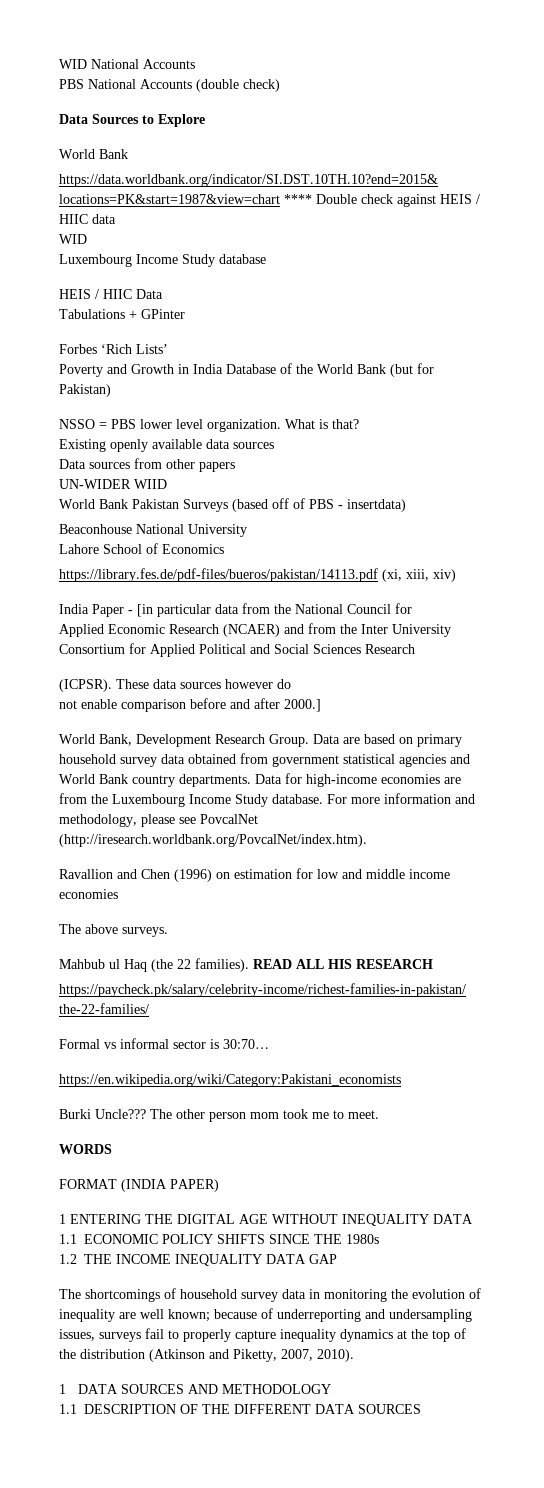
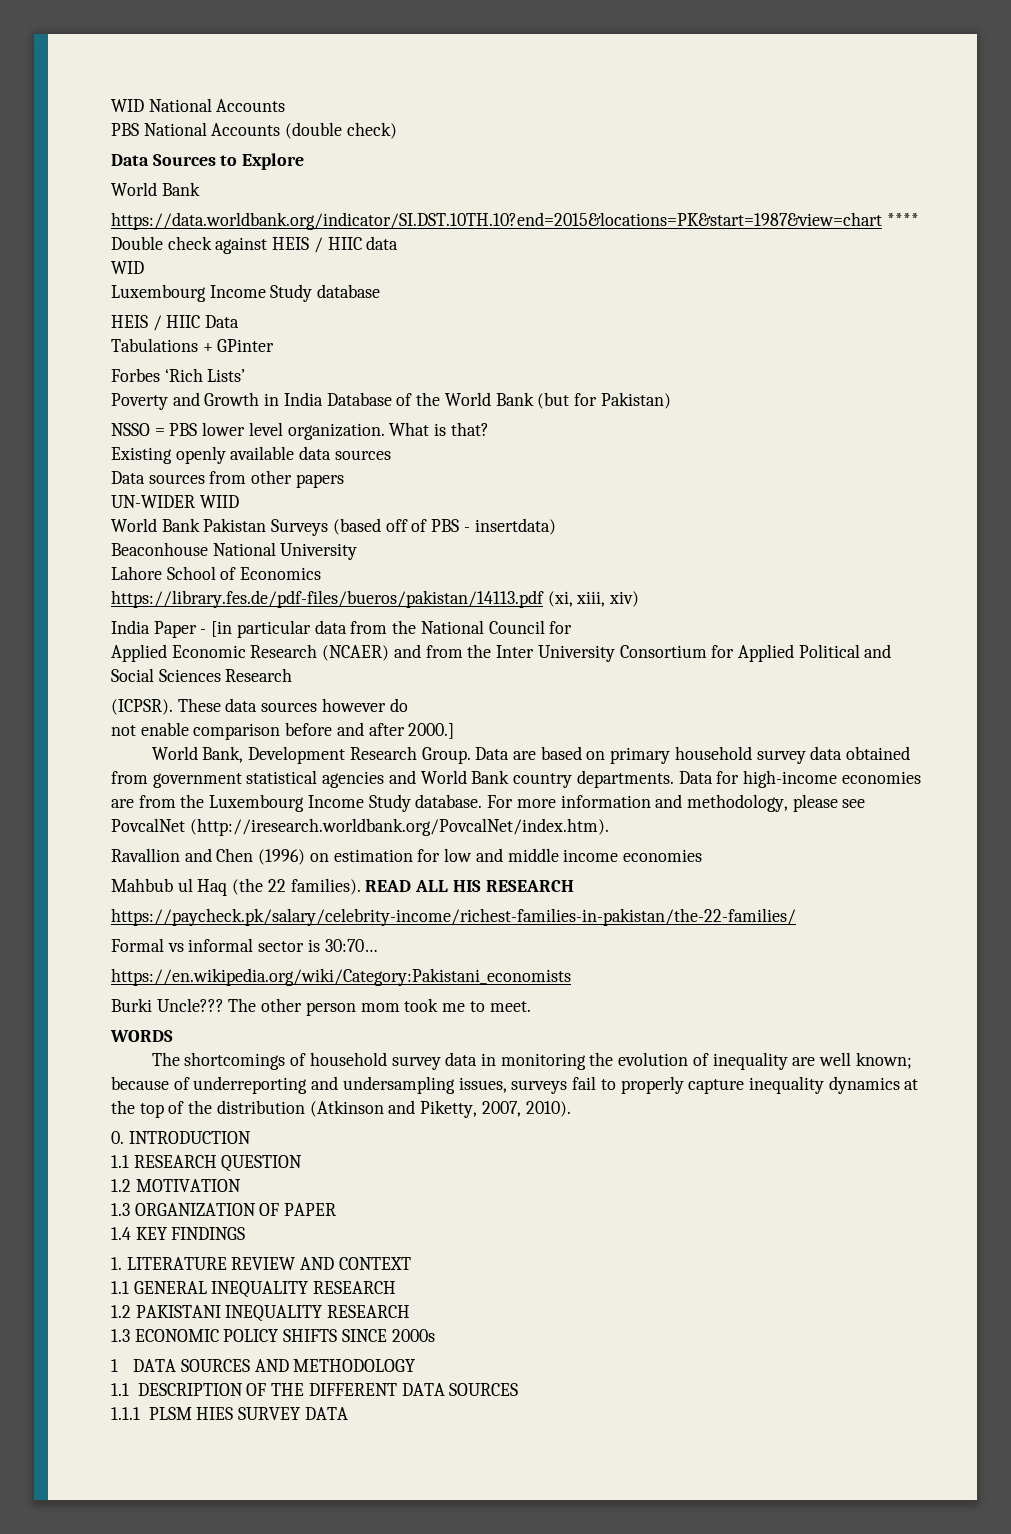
- The above surveys.
- FORMAT (INDIA PAPER)
- 1 ENTERING THE DIGITAL AGE WITHOUT INEQUALITY DATA
- 1.1 ECONOMIC POLICY SHIFTS SINCE THE 1980s
- 1.2 THE INCOME INEQUALITY DATA GAP
+ 0. INTRODUCTION
+ 1.1 RESEARCH QUESTION
+ 1.2 MOTIVATION
+ 1.3 ORGANIZATION OF PAPER
+ 1.4 KEY FINDINGS
+ 1. LITERATURE REVIEW AND CONTEXT
+ 1.1 GENERAL INEQUALITY RESEARCH
+ 1.2 PAKISTANI INEQUALITY RESEARCH
+ 1.3 ECONOMIC POLICY SHIFTS SINCE 2000s
+ 1.1.1 PLSM HIES SURVEY DATA

